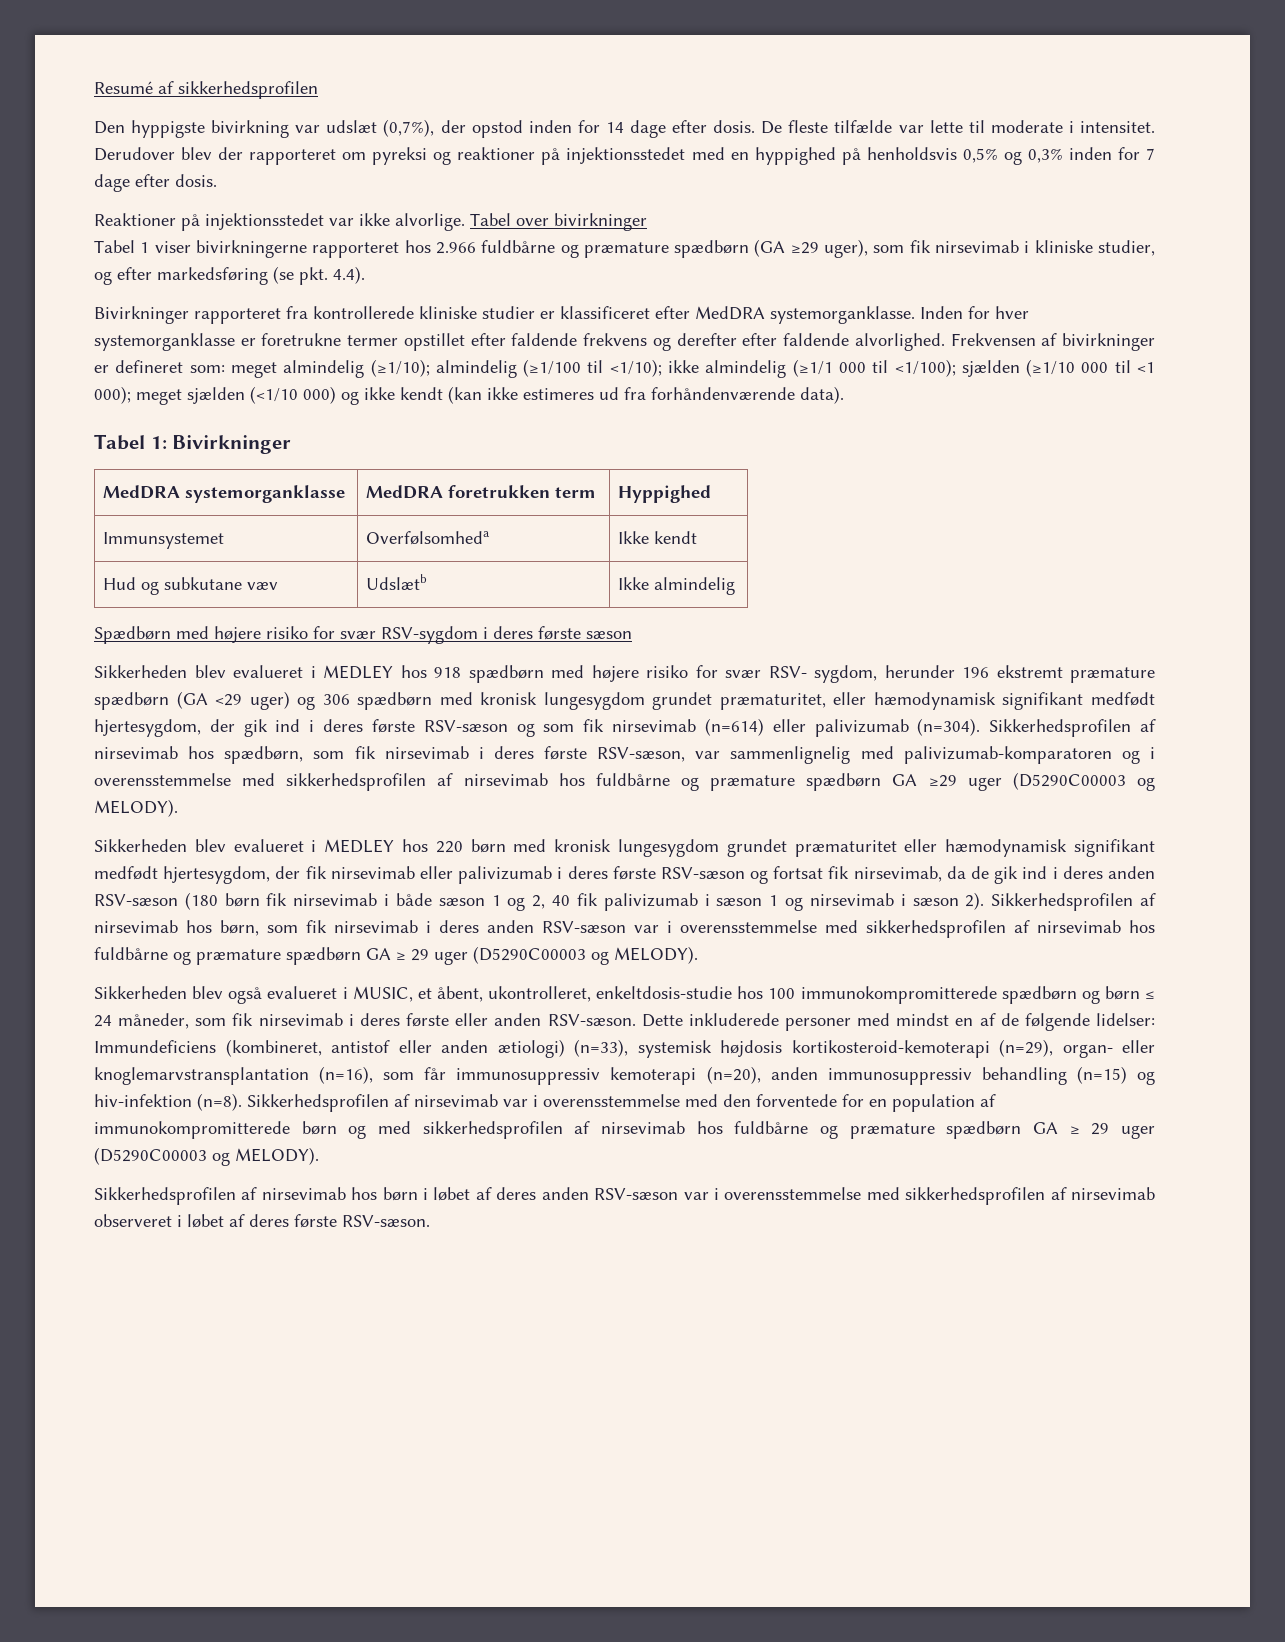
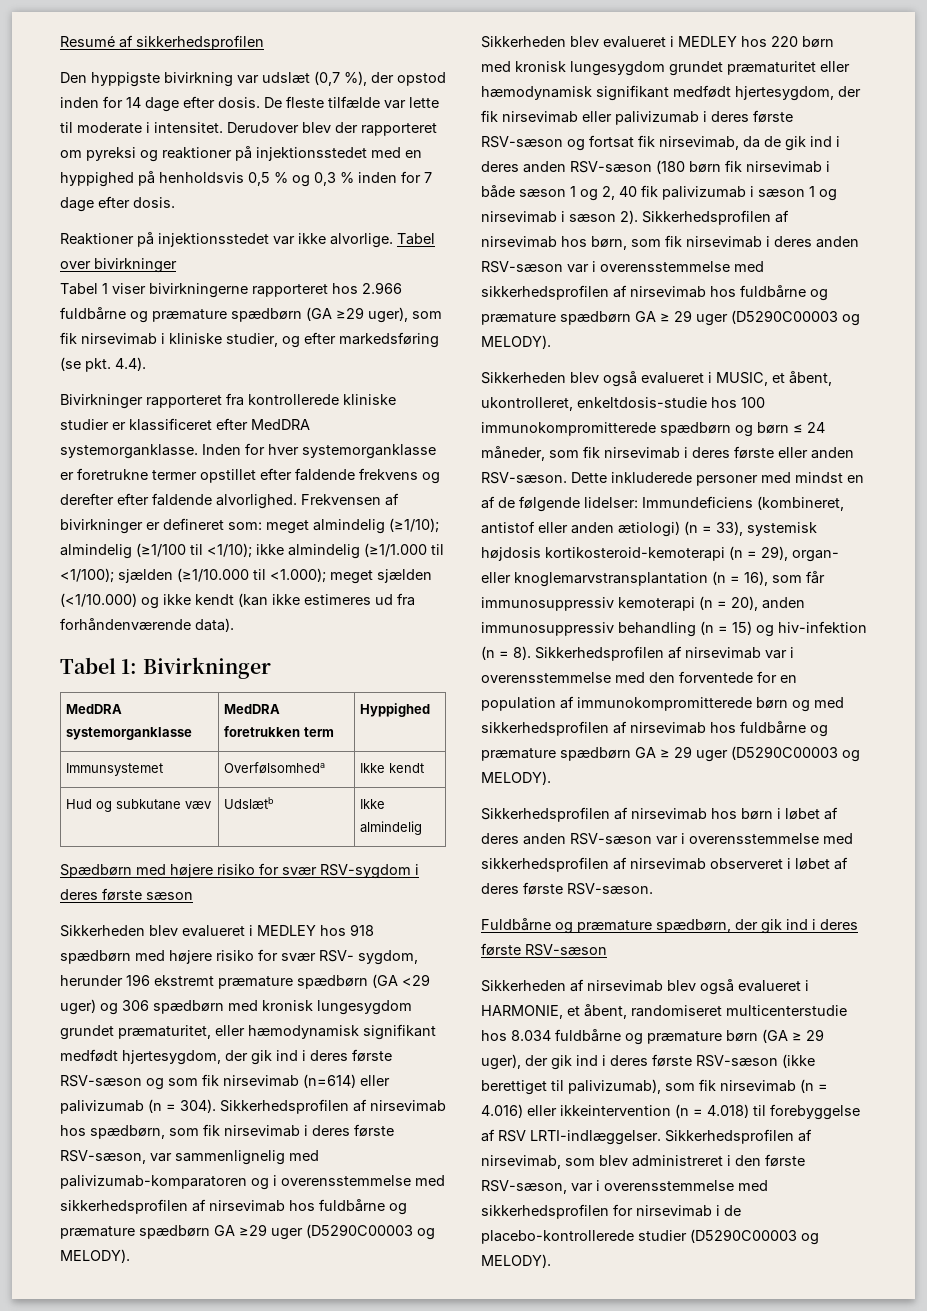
- Den hyppigste bivirkning var udslæt (0,7%), der opstod inden for 14 dage efter dosis.
+ Den hyppigste bivirkning var udslæt (0,7 %), der opstod inden for 14 dage efter dosis.
- Derudover blev der rapporteret om pyreksi og reaktioner på injektionsstedet med en hyppighed på henholdsvis 0,5% og 0,3% inden for 7 dage efter dosis.
+ Derudover blev der rapporteret om pyreksi og reaktioner på injektionsstedet med en hyppighed på henholdsvis 0,5 % og 0,3 % inden for 7 dage efter dosis.
- Frekvensen af bivirkninger er defineret som: meget almindelig (≥1/10); almindelig (≥1/100 til <1/10); ikke almindelig (≥1/1 000 til <1/100); sjælden (≥1/10 000 til <1 000); meget sjælden (<1/10 000) og ikke kendt (kan ikke estimeres ud fra forhåndenværende data).
+ Frekvensen af bivirkninger er defineret som: meget almindelig (≥1/10); almindelig (≥1/100 til <1/10); ikke almindelig (≥1/1.000 til <1/100); sjælden (≥1/10.000 til <1.000); meget sjælden (<1/10.000) og ikke kendt (kan ikke estimeres ud fra forhåndenværende data).
- Sikkerheden blev evalueret i MEDLEY hos 918 spædbørn med højere risiko for svær RSV- sygdom, herunder 196 ekstremt præmature spædbørn (GA <29 uger) og 306 spædbørn med kronisk lungesygdom grundet præmaturitet, eller hæmodynamisk signifikant medfødt hjertesygdom, der gik ind i deres første RSV-sæson og som fik nirsevimab (n=614) eller palivizumab (n=304).
+ Sikkerheden blev evalueret i MEDLEY hos 918 spædbørn med højere risiko for svær RSV- sygdom, herunder 196 ekstremt præmature spædbørn (GA <29 uger) og 306 spædbørn med kronisk lungesygdom grundet præmaturitet, eller hæmodynamisk signifikant medfødt hjertesygdom, der gik ind i deres første RSV-sæson og som fik nirsevimab (n=614) eller palivizumab (n = 304).
- Dette inkluderede personer med mindst en af de følgende lidelser: Immundeficiens (kombineret, antistof eller anden ætiologi) (n=33), systemisk højdosis kortikosteroid-kemoterapi (n=29), organ- eller knoglemarvstransplantation (n=16), som får immunosuppressiv kemoterapi (n=20), anden immunosuppressiv behandling (n=15) og hiv-infektion (n=8).
+ Dette inkluderede personer med mindst en af de følgende lidelser: Immundeficiens (kombineret, antistof eller anden ætiologi) (n = 33), systemisk højdosis kortikosteroid-kemoterapi (n = 29), organ- eller knoglemarvstransplantation (n = 16), som får immunosuppressiv kemoterapi (n = 20), anden immunosuppressiv behandling (n = 15) og hiv-infektion (n = 8).
+ Fuldbårne og præmature spædbørn, der gik ind i deres første RSV-sæson
+ Sikkerheden af nirsevimab blev også evalueret i HARMONIE, et åbent, randomiseret multicenterstudie hos 8.034 fuldbårne og præmature børn (GA ≥ 29 uger), der gik ind i deres første RSV-sæson (ikke berettiget til palivizumab), som fik nirsevimab (n = 4.016) eller ikkeintervention (n = 4.018) til forebyggelse af RSV LRTI-indlæggelser. Sikkerhedsprofilen af nirsevimab, som blev administreret i den første RSV-sæson, var i overensstemmelse med sikkerhedsprofilen for nirsevimab i de placebo-kontrollerede studier (D5290C00003 og MELODY).

